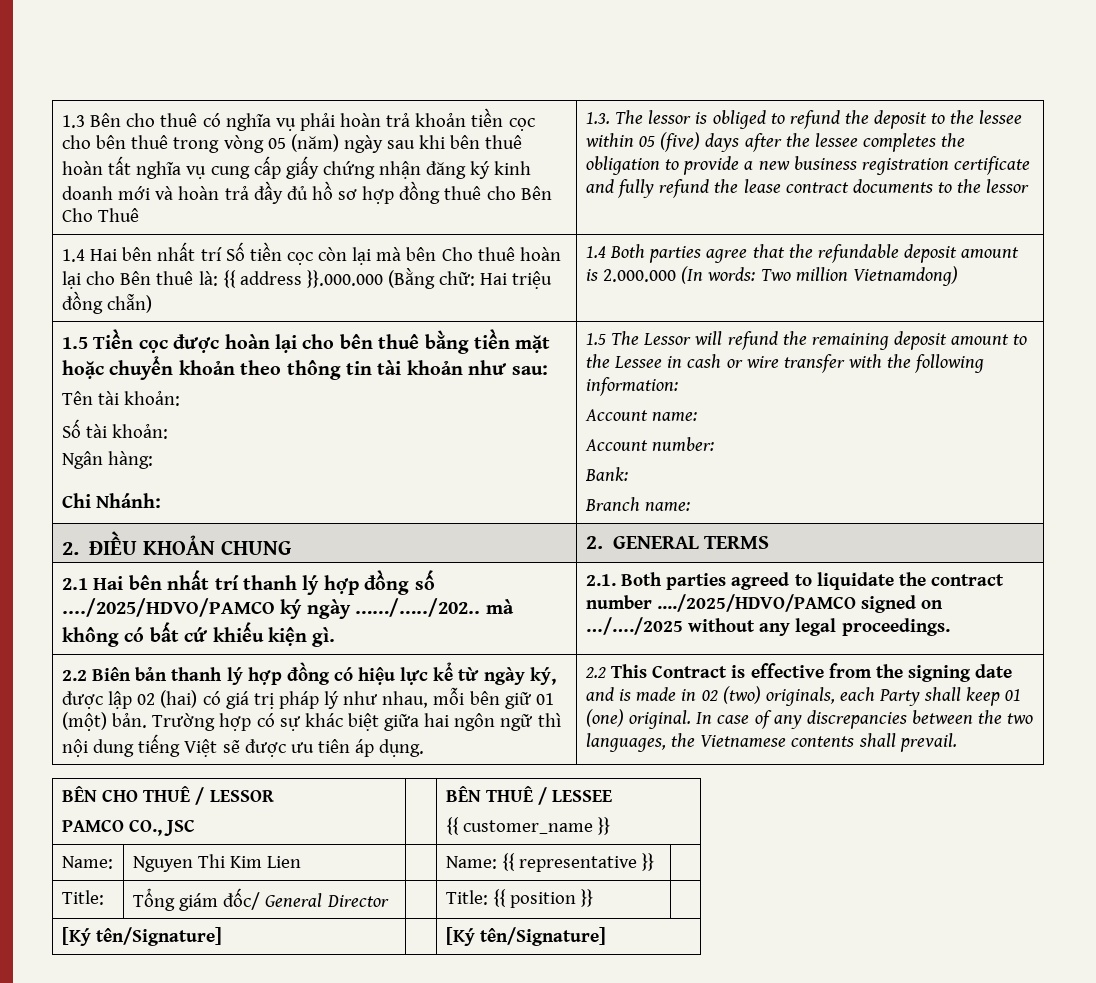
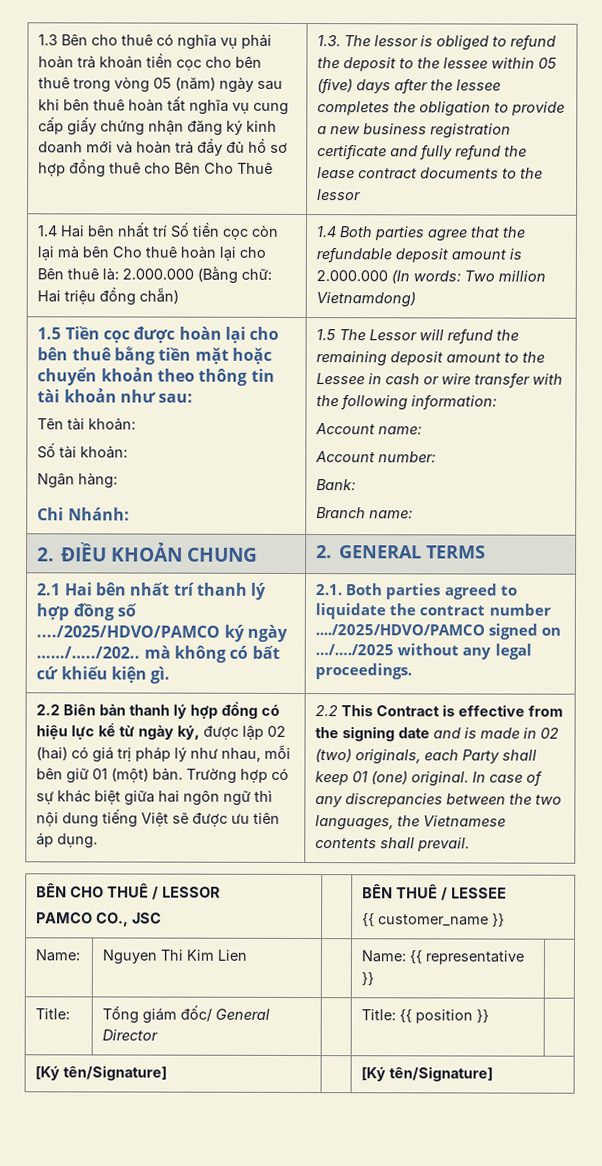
- 1.4 Hai bên nhất trí Số tiền cọc còn lại mà bên Cho thuê hoàn lại cho Bên thuê là: {{ address }}.000.000 (Bằng chữ: Hai triệu đồng chẵn)
+ 1.4 Hai bên nhất trí Số tiền cọc còn lại mà bên Cho thuê hoàn lại cho Bên thuê là: 2.000.000 (Bằng chữ: Hai triệu đồng chẵn)

